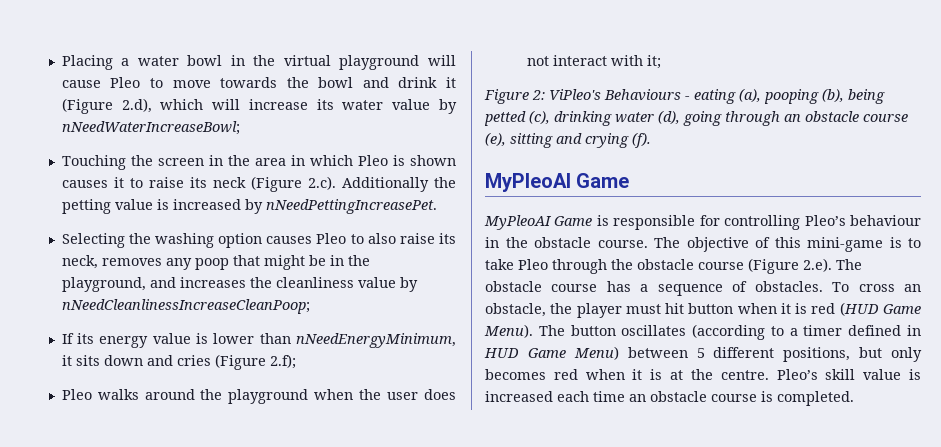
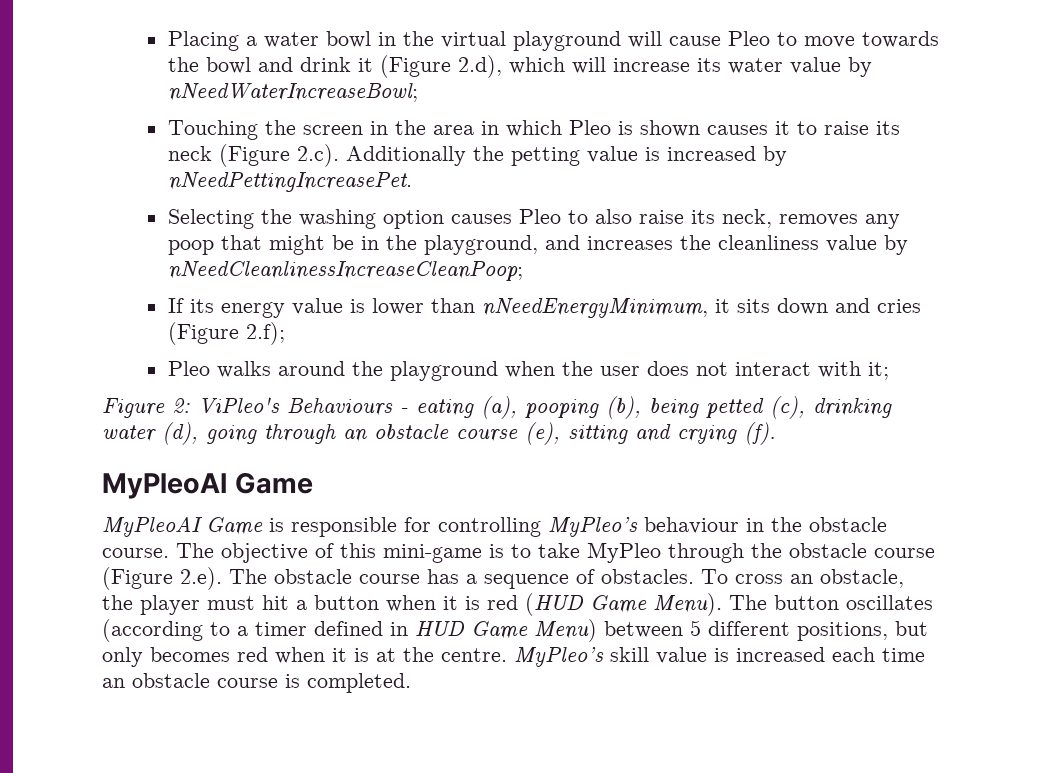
- MyPleoAI Game is responsible for controlling Pleo’s behaviour in the obstacle course.
+ MyPleoAI Game is responsible for controlling MyPleo’s behaviour in the obstacle course.
- The objective of this mini-game is to take Pleo through the obstacle course (Figure 2.e). The obstacle course has a sequence of obstacles.
+ The objective of this mini-game is to take MyPleo through the obstacle course (Figure 2.e). The obstacle course has a sequence of obstacles.
- To cross an obstacle, the player must hit button when it is red (HUD Game Menu).
+ To cross an obstacle, the player must hit a button when it is red (HUD Game Menu).
- Pleo’s skill value is increased each time an obstacle course is completed.
+ MyPleo’s skill value is increased each time an obstacle course is completed.

